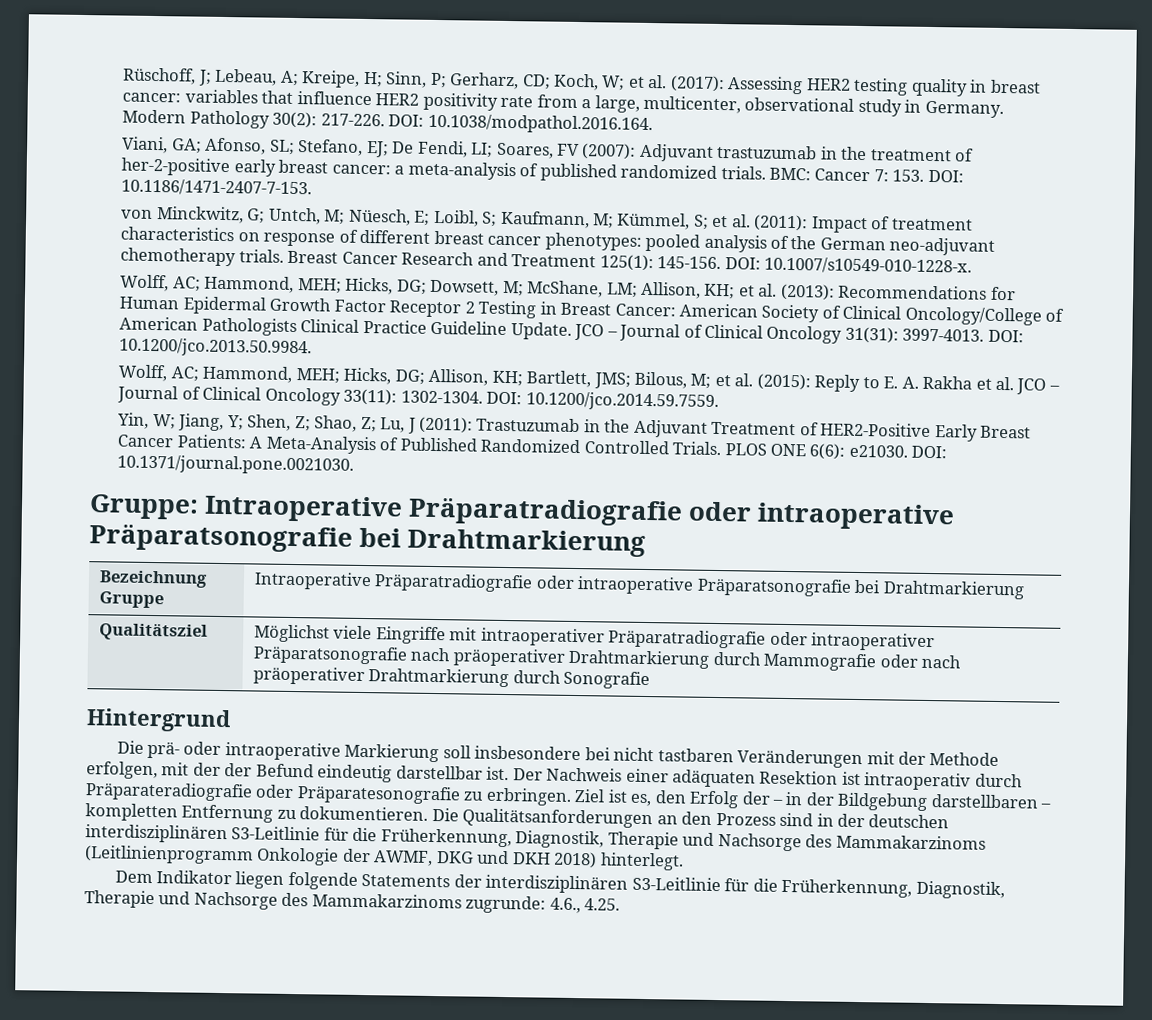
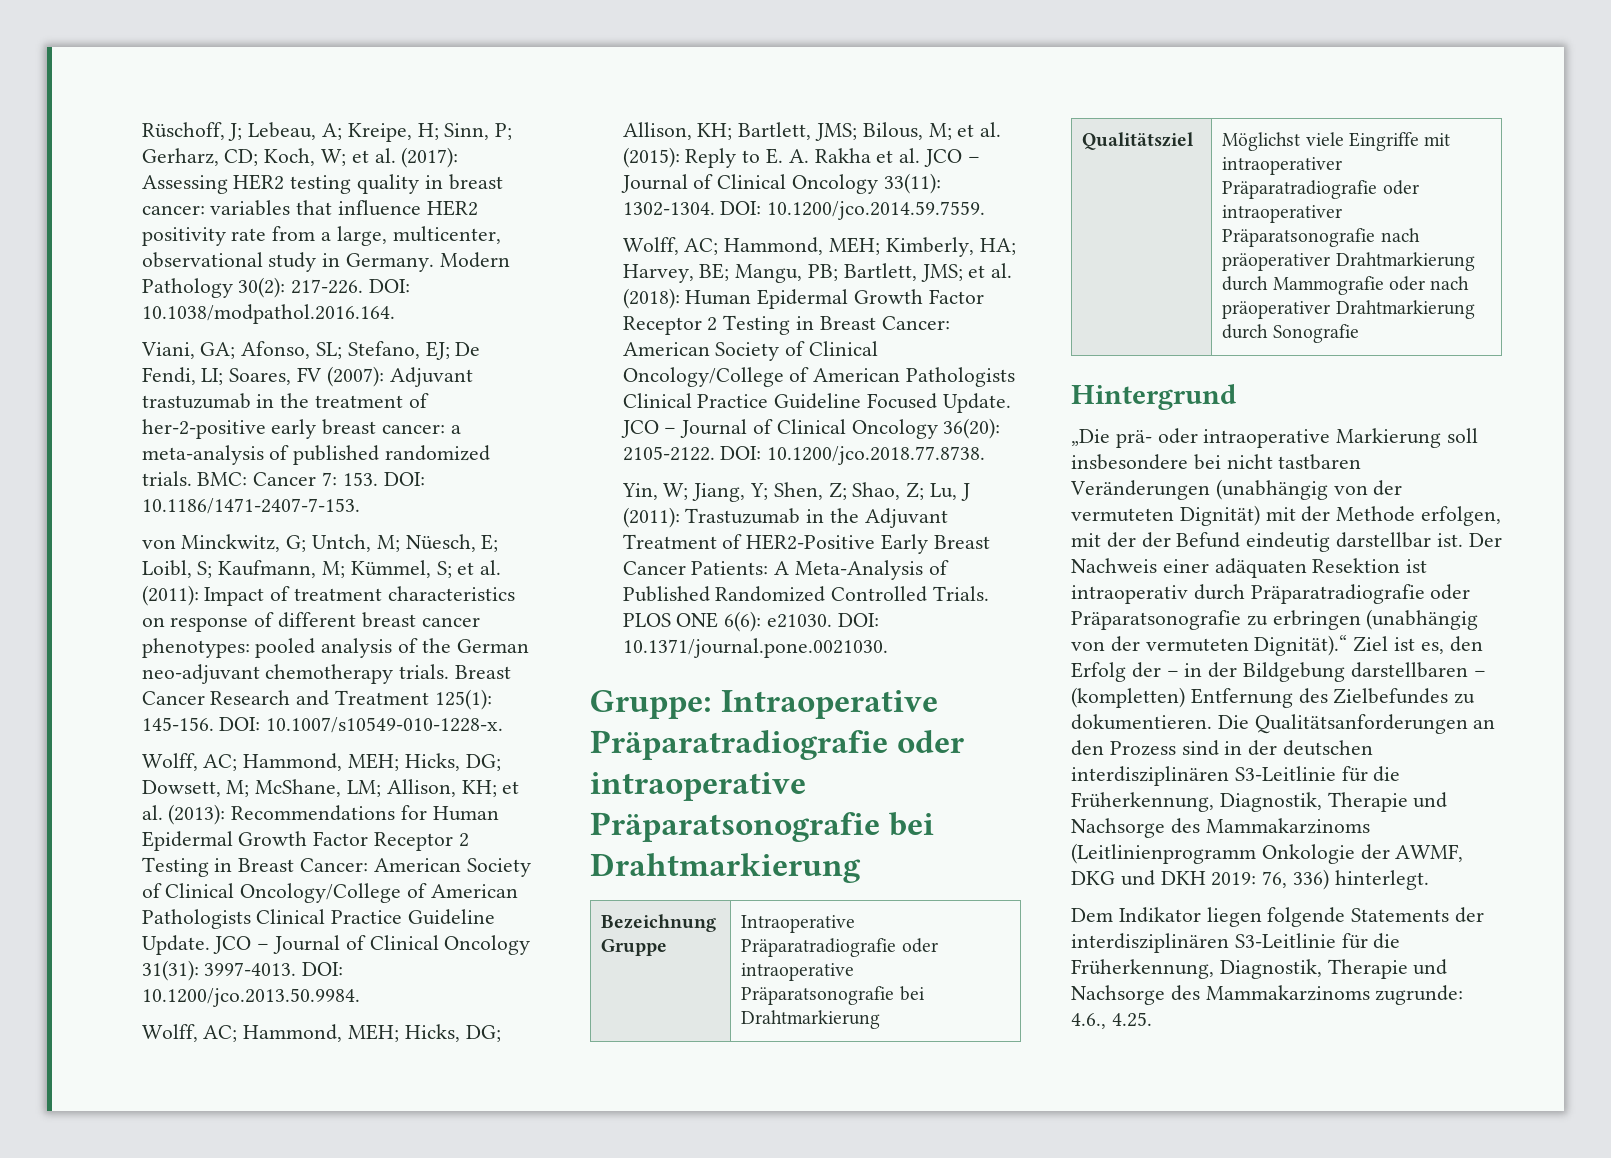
+ Wolff, AC; Hammond, MEH; Kimberly, HA; Harvey, BE; Mangu, PB; Bartlett, JMS; et al. (2018): Human Epidermal Growth Factor Receptor 2 Testing in Breast Cancer: American Society of Clinical Oncology/College of American Pathologists Clinical Practice Guideline Focused Update. JCO – Journal of Clinical Oncology 36(20): 2105-2122. DOI: 10.1200/jco.2018.77.8738.
- Die prä- oder intraoperative Markierung soll insbesondere bei nicht tastbaren Veränderungen mit der Methode erfolgen, mit der der Befund eindeutig darstellbar ist.
+ „Die prä- oder intraoperative Markierung soll insbesondere bei nicht tastbaren Veränderungen (unabhängig von der vermuteten Dignität) mit der Methode erfolgen, mit der der Befund eindeutig darstellbar ist.
- Der Nachweis einer adäquaten Resektion ist intraoperativ durch Präparateradiografie oder Präparatesonografie zu erbringen. Ziel ist es, den Erfolg der – in der Bildgebung darstellbaren – kompletten Entfernung zu dokumentieren.
+ Der Nachweis einer adäquaten Resektion ist intraoperativ durch Präparatradiografie oder Präparatsonografie zu erbringen (unabhängig von der vermuteten Dignität).“ Ziel ist es, den Erfolg der – in der Bildgebung darstellbaren – (kompletten) Entfernung des Zielbefundes zu dokumentieren.
- Die Qualitätsanforderungen an den Prozess sind in der deutschen interdisziplinären S3-Leitlinie für die Früherkennung, Diagnostik, Therapie und Nachsorge des Mammakarzinoms (Leitlinienprogramm Onkologie der AWMF, DKG und DKH 2018) hinterlegt.
+ Die Qualitätsanforderungen an den Prozess sind in der deutschen interdisziplinären S3-Leitlinie für die Früherkennung, Diagnostik, Therapie und Nachsorge des Mammakarzinoms (Leitlinienprogramm Onkologie der AWMF, DKG und DKH 2019: 76, 336) hinterlegt.

